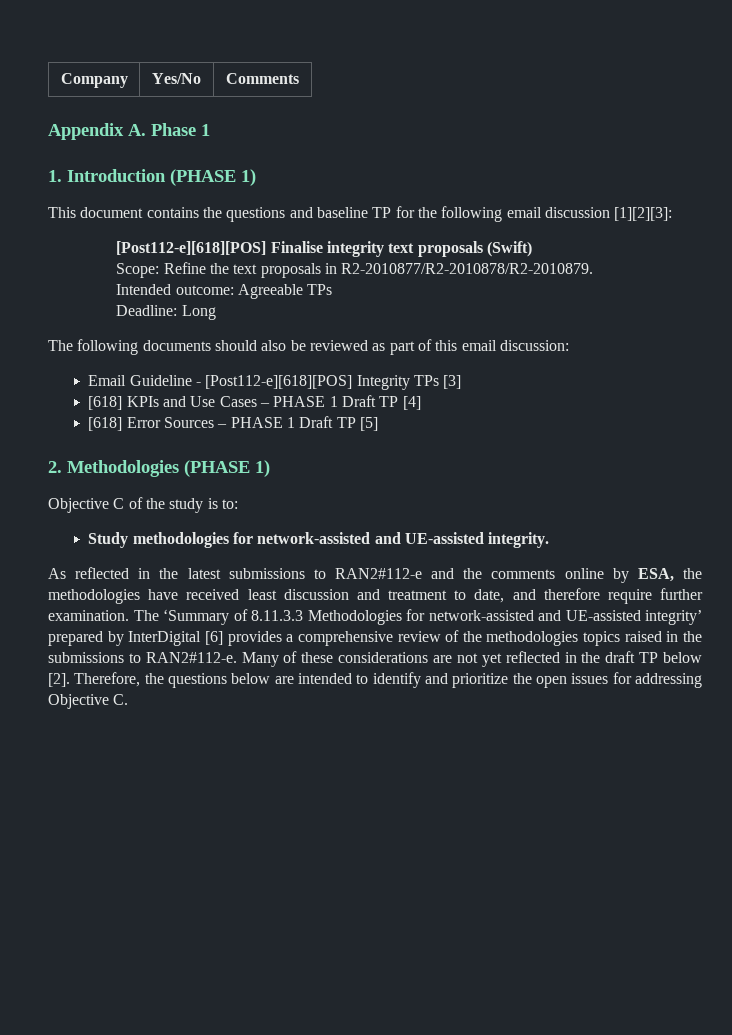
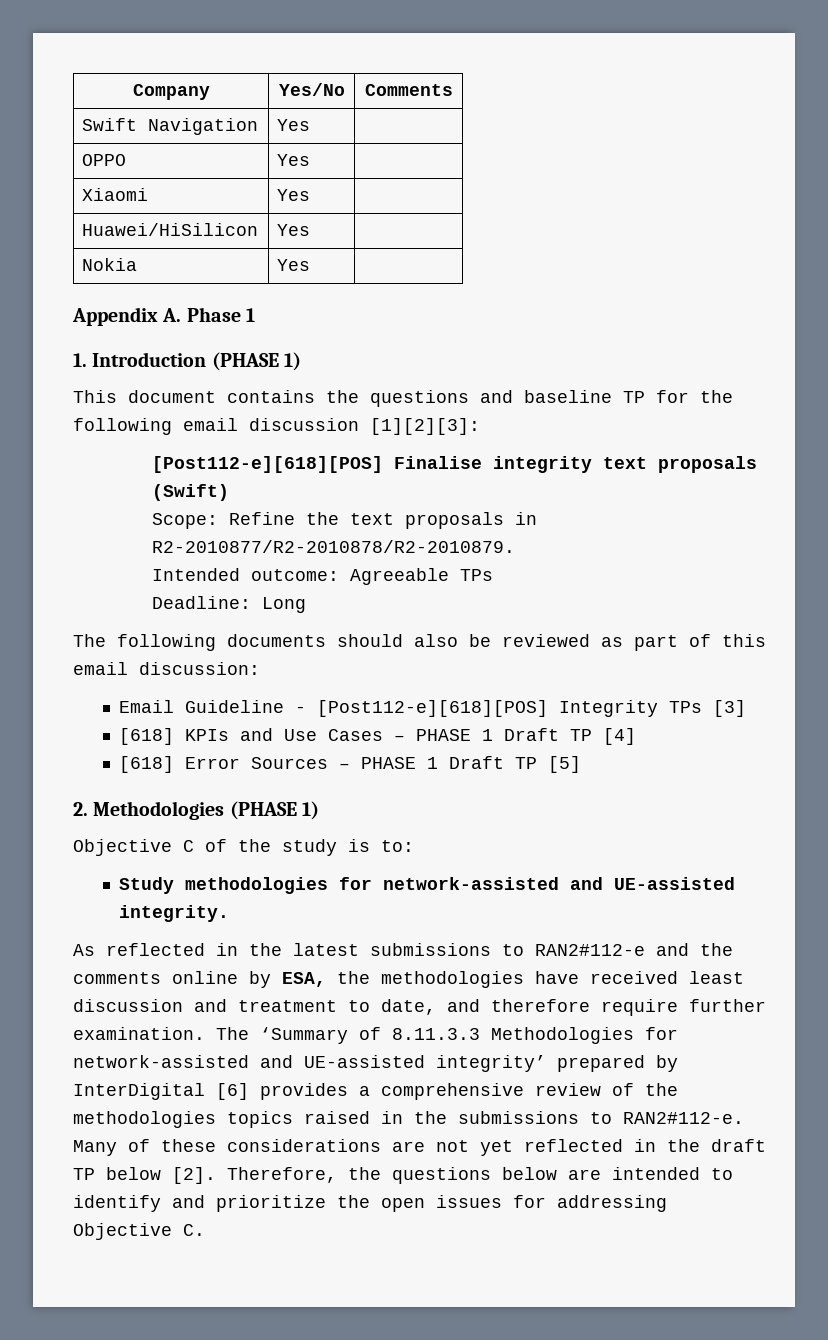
+ Swift Navigation | Yes |
+ OPPO | Yes |
+ Xiaomi | Yes |
+ Huawei/HiSilicon | Yes |
+ Nokia | Yes |

